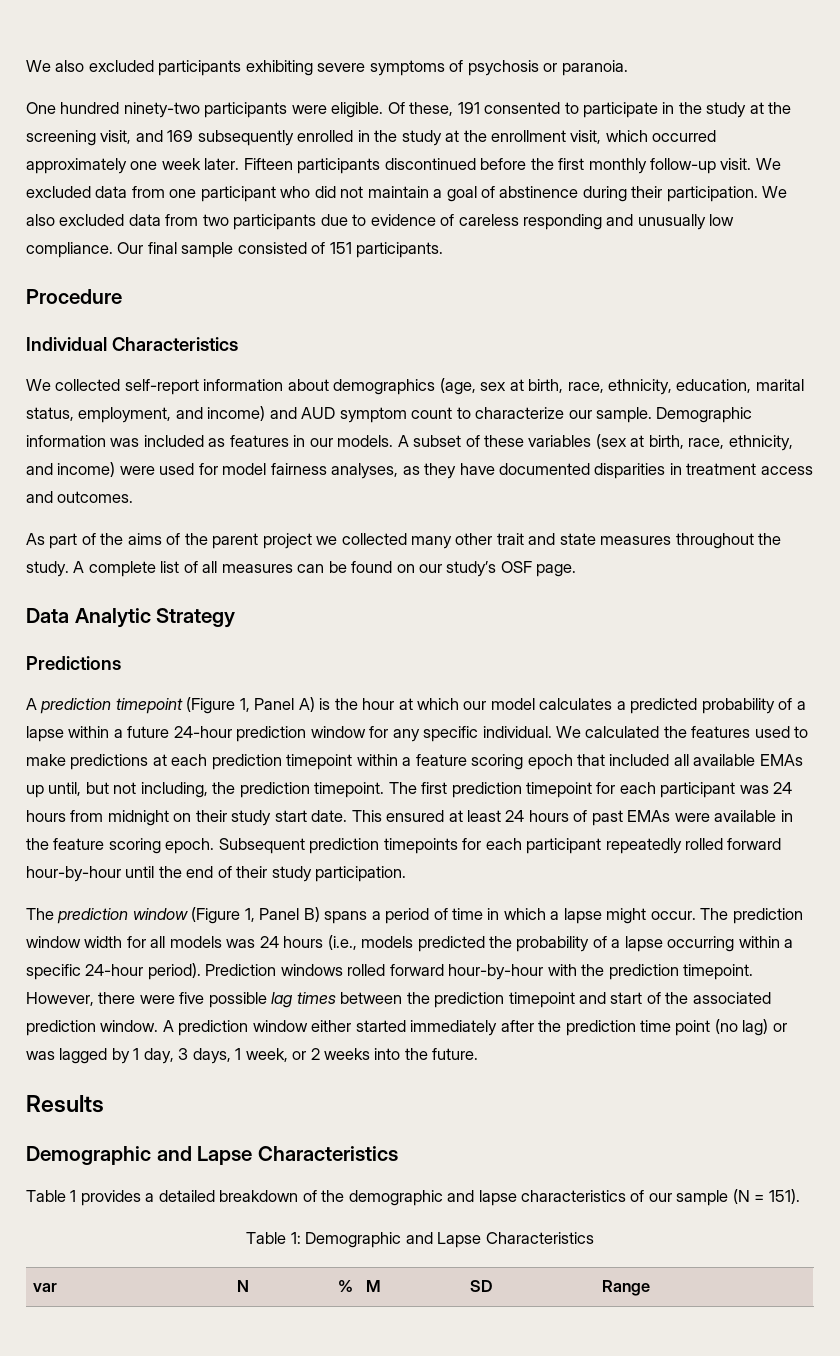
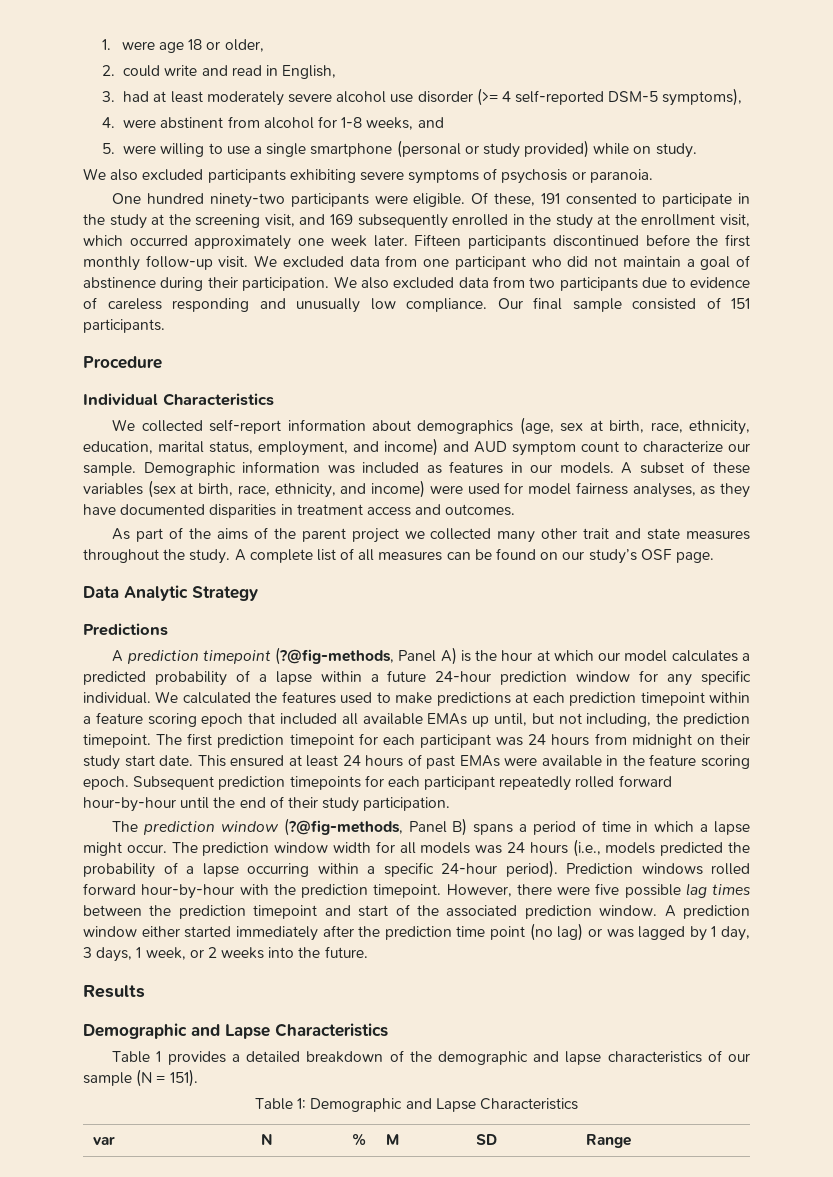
+ 1. were age 18 or older,
+ 2. could write and read in English,
+ 3. had at least moderately severe alcohol use disorder (>= 4 self-reported DSM-5 symptoms),
+ 4. were abstinent from alcohol for 1-8 weeks, and
+ 5. were willing to use a single smartphone (personal or study provided) while on study.
- A prediction timepoint (Figure 1, Panel A) is the hour at which our model calculates a predicted probability of a lapse within a future 24-hour prediction window for any specific individual.
+ A prediction timepoint (?@fig-methods, Panel A) is the hour at which our model calculates a predicted probability of a lapse within a future 24-hour prediction window for any specific individual.
- The prediction window (Figure 1, Panel B) spans a period of time in which a lapse might occur.
+ The prediction window (?@fig-methods, Panel B) spans a period of time in which a lapse might occur.

